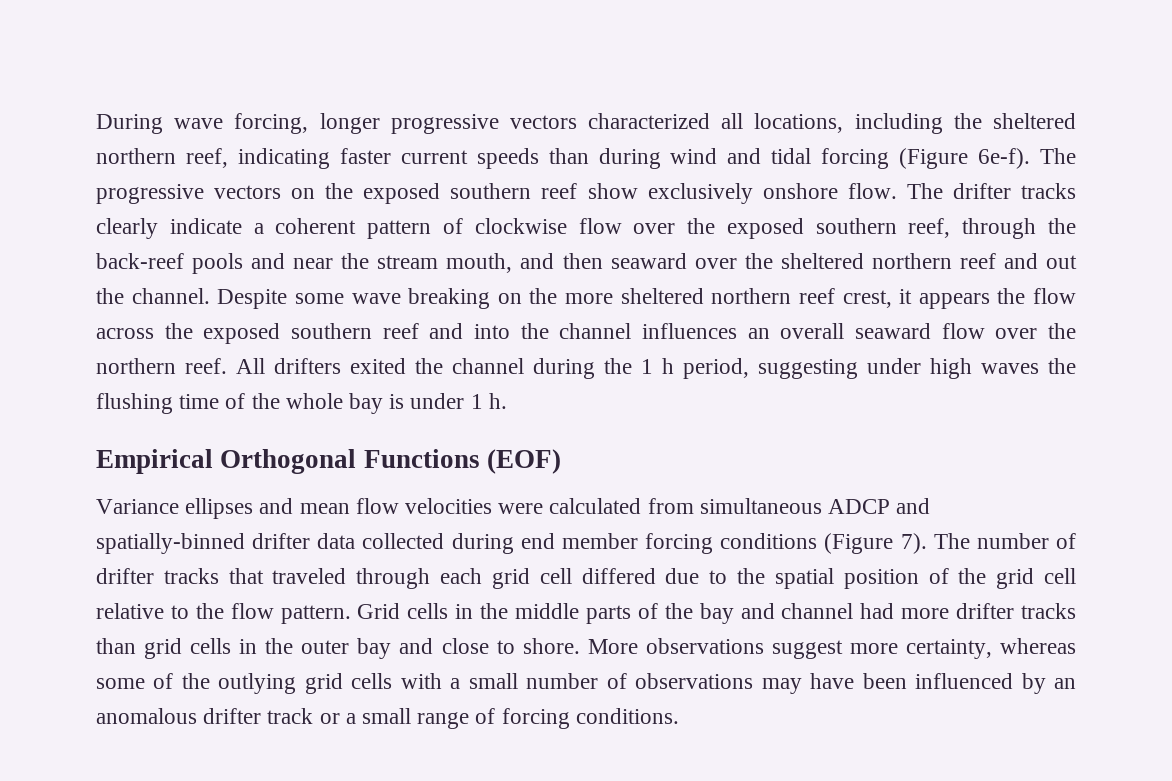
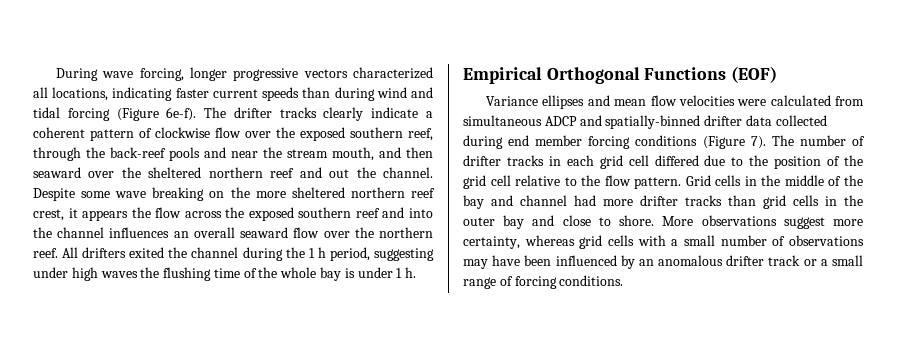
- During wave forcing, longer progressive vectors characterized all locations, including the sheltered northern reef, indicating faster current speeds than during wind and tidal forcing (Figure 6e-f).
+ During wave forcing, longer progressive vectors characterized all locations, indicating faster current speeds than during wind and tidal forcing (Figure 6e-f).
- The progressive vectors on the exposed southern reef show exclusively onshore flow. The drifter tracks clearly indicate a coherent pattern of clockwise flow over the exposed southern reef, through the back-reef pools and near the stream mouth, and then seaward over the sheltered northern reef and out the channel.
+ The drifter tracks clearly indicate a coherent pattern of clockwise flow over the exposed southern reef, through the back-reef pools and near the stream mouth, and then seaward over the sheltered northern reef and out the channel.
- The number of drifter tracks that traveled through each grid cell differed due to the spatial position of the grid cell relative to the flow pattern.
+ The number of drifter tracks in each grid cell differed due to the position of the grid cell relative to the flow pattern.
- Grid cells in the middle parts of the bay and channel had more drifter tracks than grid cells in the outer bay and close to shore.
+ Grid cells in the middle of the bay and channel had more drifter tracks than grid cells in the outer bay and close to shore.
- More observations suggest more certainty, whereas some of the outlying grid cells with a small number of observations may have been influenced by an anomalous drifter track or a small range of forcing conditions.
+ More observations suggest more certainty, whereas grid cells with a small number of observations may have been influenced by an anomalous drifter track or a small range of forcing conditions.

